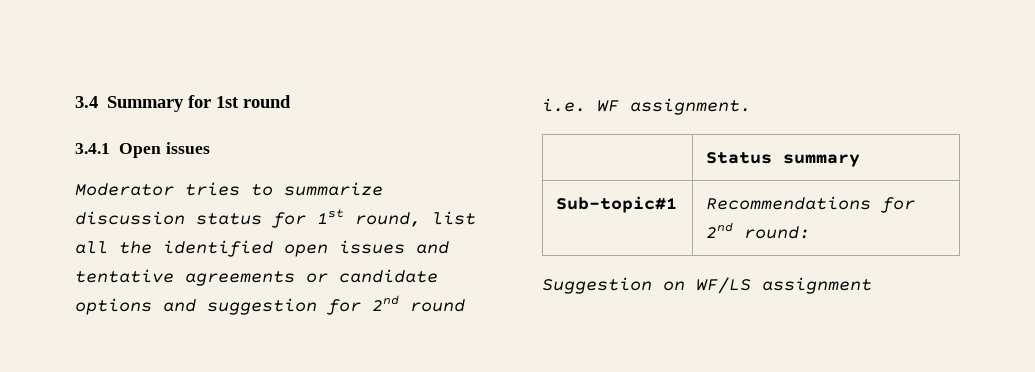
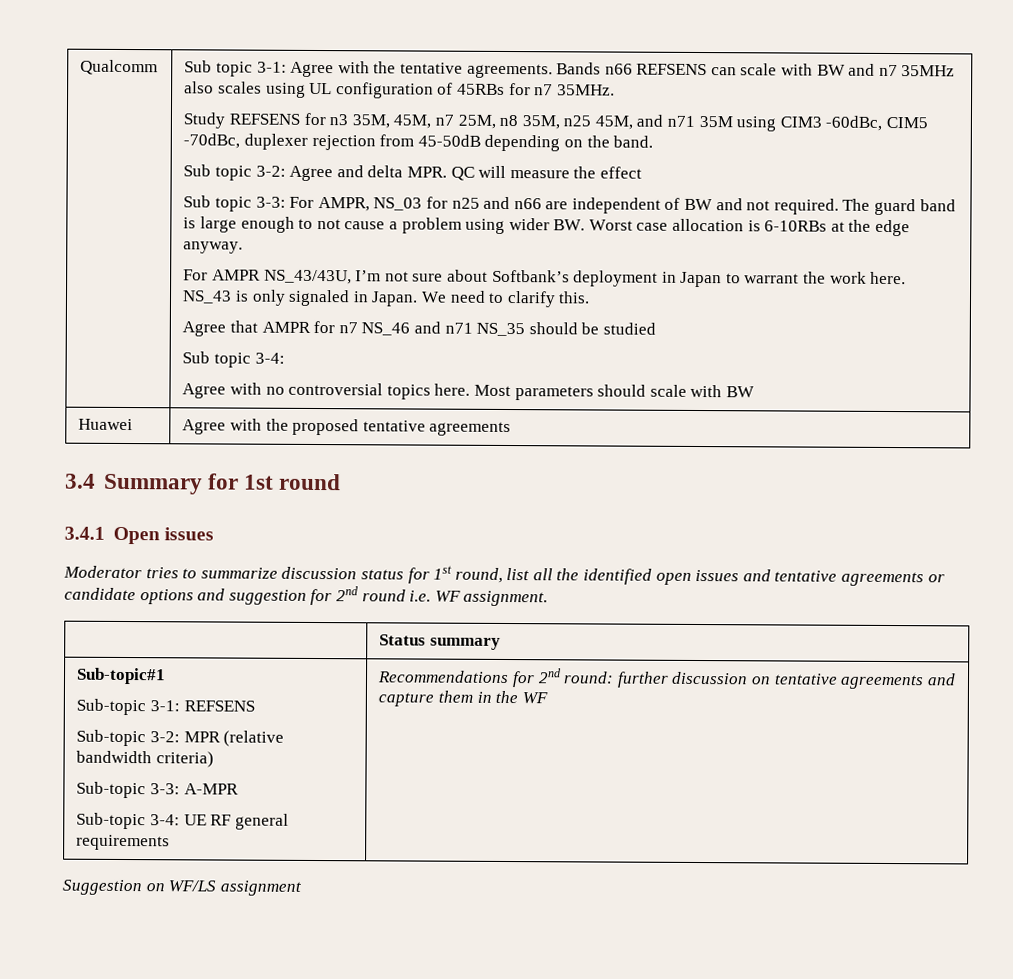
+ Qualcomm | Sub topic 3-1: Agree with the tentative agreements. Bands n66 REFSENS can scale with BW and n7 35MHz also scales using UL configuration of 45RBs for n7 35MHz.
+ Study REFSENS for n3 35M, 45M, n7 25M, n8 35M, n25 45M, and n71 35M using CIM3 -60dBc, CIM5 -70dBc, duplexer rejection from 45-50dB depending on the band.
+ Sub topic 3-2: Agree and delta MPR. QC will measure the effect
+ Sub topic 3-3: For AMPR, NS_03 for n25 and n66 are independent of BW and not required. The guard band is large enough to not cause a problem using wider BW. Worst case allocation is 6-10RBs at the edge anyway.
+ For AMPR NS_43/43U, I’m not sure about Softbank’s deployment in Japan to warrant the work here. NS_43 is only signaled in Japan. We need to clarify this.
+ Agree that AMPR for n7 NS_46 and n71 NS_35 should be studied
+ Sub topic 3-4:
+ Agree with no controversial topics here. Most parameters should scale with BW
+ Huawei | Agree with the proposed tentative agreements
- Sub-topic#1 | Recommendations for 2nd round:
+ Sub-topic#1
+ Sub-topic 3-1: REFSENS
+ Sub-topic 3-2: MPR (relative bandwidth criteria)
+ Sub-topic 3-3: A-MPR
+ Sub-topic 3-4: UE RF general requirements | Recommendations for 2nd round: further discussion on tentative agreements and capture them in the WF

